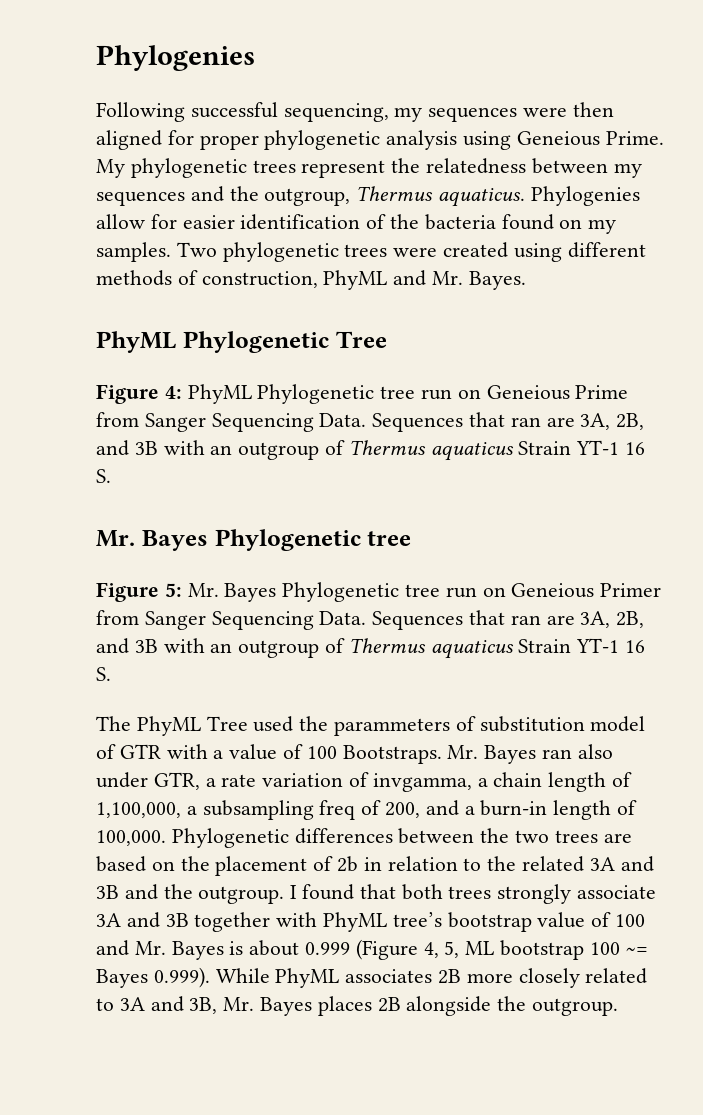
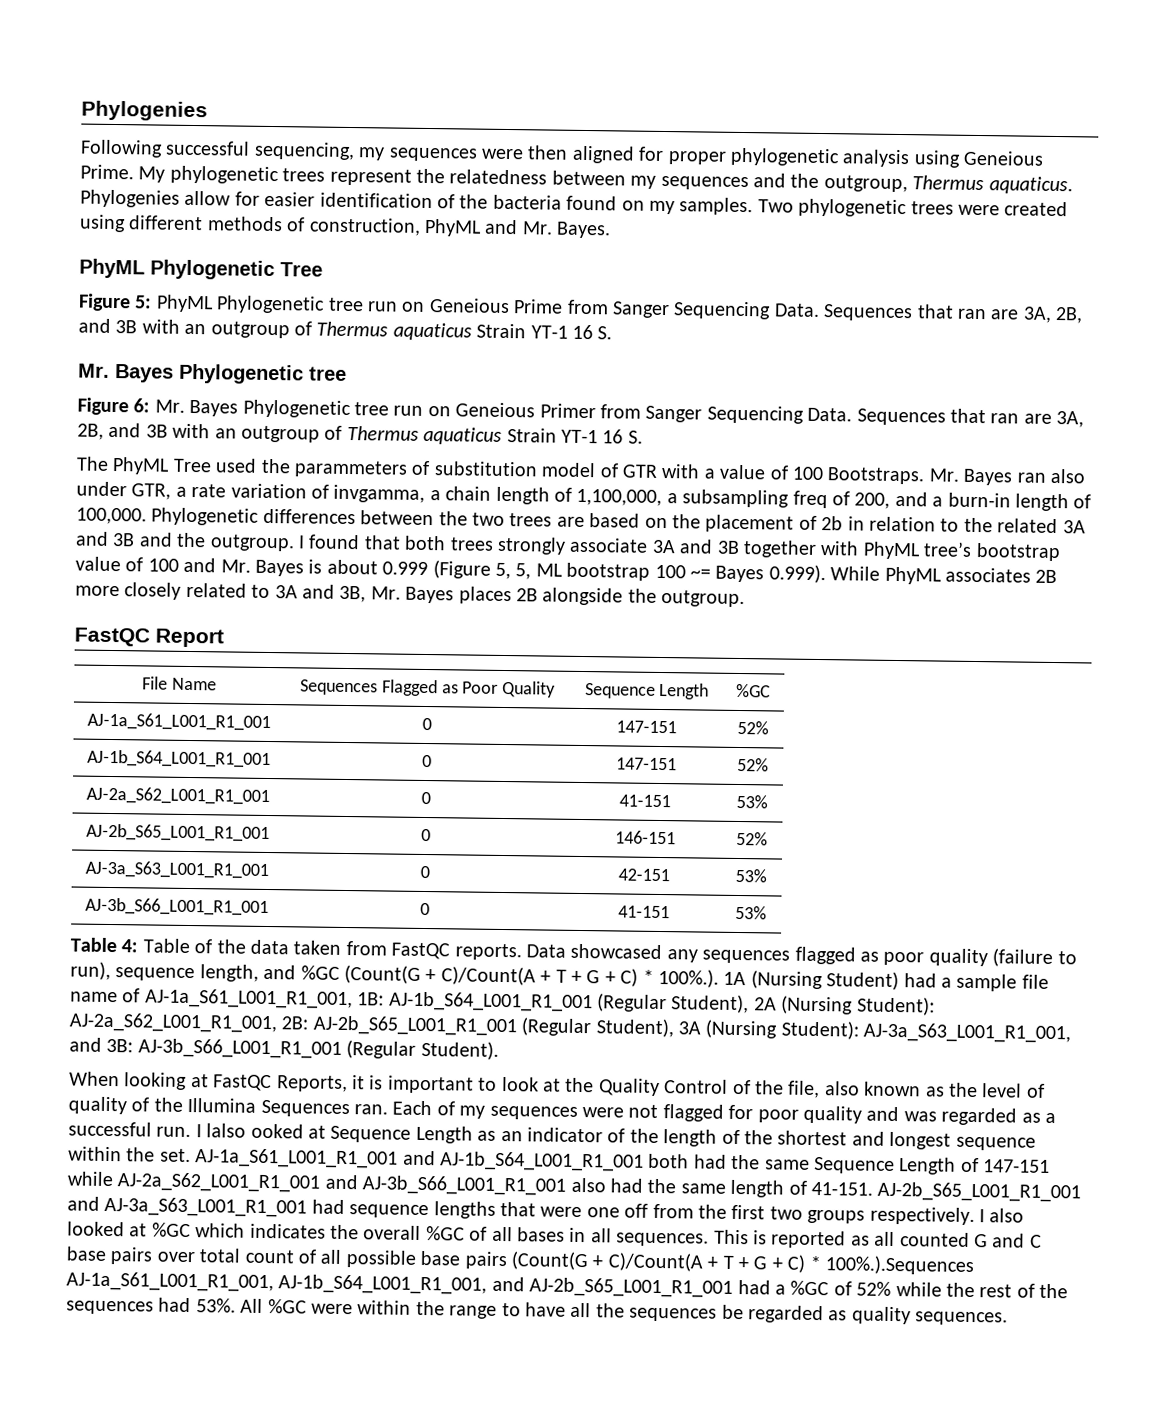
- Figure 4: PhyML Phylogenetic tree run on Geneious Prime from Sanger Sequencing Data.
+ Figure 5: PhyML Phylogenetic tree run on Geneious Prime from Sanger Sequencing Data.
- Figure 5: Mr. Bayes Phylogenetic tree run on Geneious Primer from Sanger Sequencing Data.
+ Figure 6: Mr. Bayes Phylogenetic tree run on Geneious Primer from Sanger Sequencing Data.
- I found that both trees strongly associate 3A and 3B together with PhyML tree’s bootstrap value of 100 and Mr. Bayes is about 0.999 (Figure 4, 5, ML bootstrap 100 ~= Bayes 0.999). While PhyML associates 2B more closely related to 3A and 3B, Mr. Bayes places 2B alongside the outgroup.
+ I found that both trees strongly associate 3A and 3B together with PhyML tree’s bootstrap value of 100 and Mr. Bayes is about 0.999 (Figure 5, 5, ML bootstrap 100 ~= Bayes 0.999). While PhyML associates 2B more closely related to 3A and 3B, Mr. Bayes places 2B alongside the outgroup.
+ FastQC Report
+ File Name | Sequences Flagged as Poor Quality | Sequence Length | %GC
+ AJ-1a_S61_L001_R1_001 | 0 | 147-151 | 52%
+ AJ-1b_S64_L001_R1_001 | 0 | 147-151 | 52%
+ AJ-2a_S62_L001_R1_001 | 0 | 41-151 | 53%
+ AJ-2b_S65_L001_R1_001 | 0 | 146-151 | 52%
+ AJ-3a_S63_L001_R1_001 | 0 | 42-151 | 53%
+ AJ-3b_S66_L001_R1_001 | 0 | 41-151 | 53%
+ Table 4: Table of the data taken from FastQC reports. Data showcased any sequences flagged as poor quality (failure to run), sequence length, and %GC (Count(G + C)/Count(A + T + G + C) * 100%.). 1A (Nursing Student) had a sample file name of AJ-1a_S61_L001_R1_001, 1B: AJ-1b_S64_L001_R1_001 (Regular Student), 2A (Nursing Student): AJ-2a_S62_L001_R1_001, 2B: AJ-2b_S65_L001_R1_001 (Regular Student), 3A (Nursing Student): AJ-3a_S63_L001_R1_001, and 3B: AJ-3b_S66_L001_R1_001 (Regular Student).
+ When looking at FastQC Reports, it is important to look at the Quality Control of the file, also known as the level of quality of the Illumina Sequences ran. Each of my sequences were not flagged for poor quality and was regarded as a successful run. I lalso ooked at Sequence Length as an indicator of the length of the shortest and longest sequence within the set. AJ-1a_S61_L001_R1_001 and AJ-1b_S64_L001_R1_001 both had the same Sequence Length of 147-151 while AJ-2a_S62_L001_R1_001 and AJ-3b_S66_L001_R1_001 also had the same length of 41-151. AJ-2b_S65_L001_R1_001 and AJ-3a_S63_L001_R1_001 had sequence lengths that were one off from the first two groups respectively. I also looked at %GC which indicates the overall %GC of all bases in all sequences. This is reported as all counted G and C base pairs over total count of all possible base pairs (Count(G + C)/Count(A + T + G + C) * 100%.).Sequences AJ-1a_S61_L001_R1_001, AJ-1b_S64_L001_R1_001, and AJ-2b_S65_L001_R1_001 had a %GC of 52% while the rest of the sequences had 53%. All %GC were within the range to have all the sequences be regarded as quality sequences.

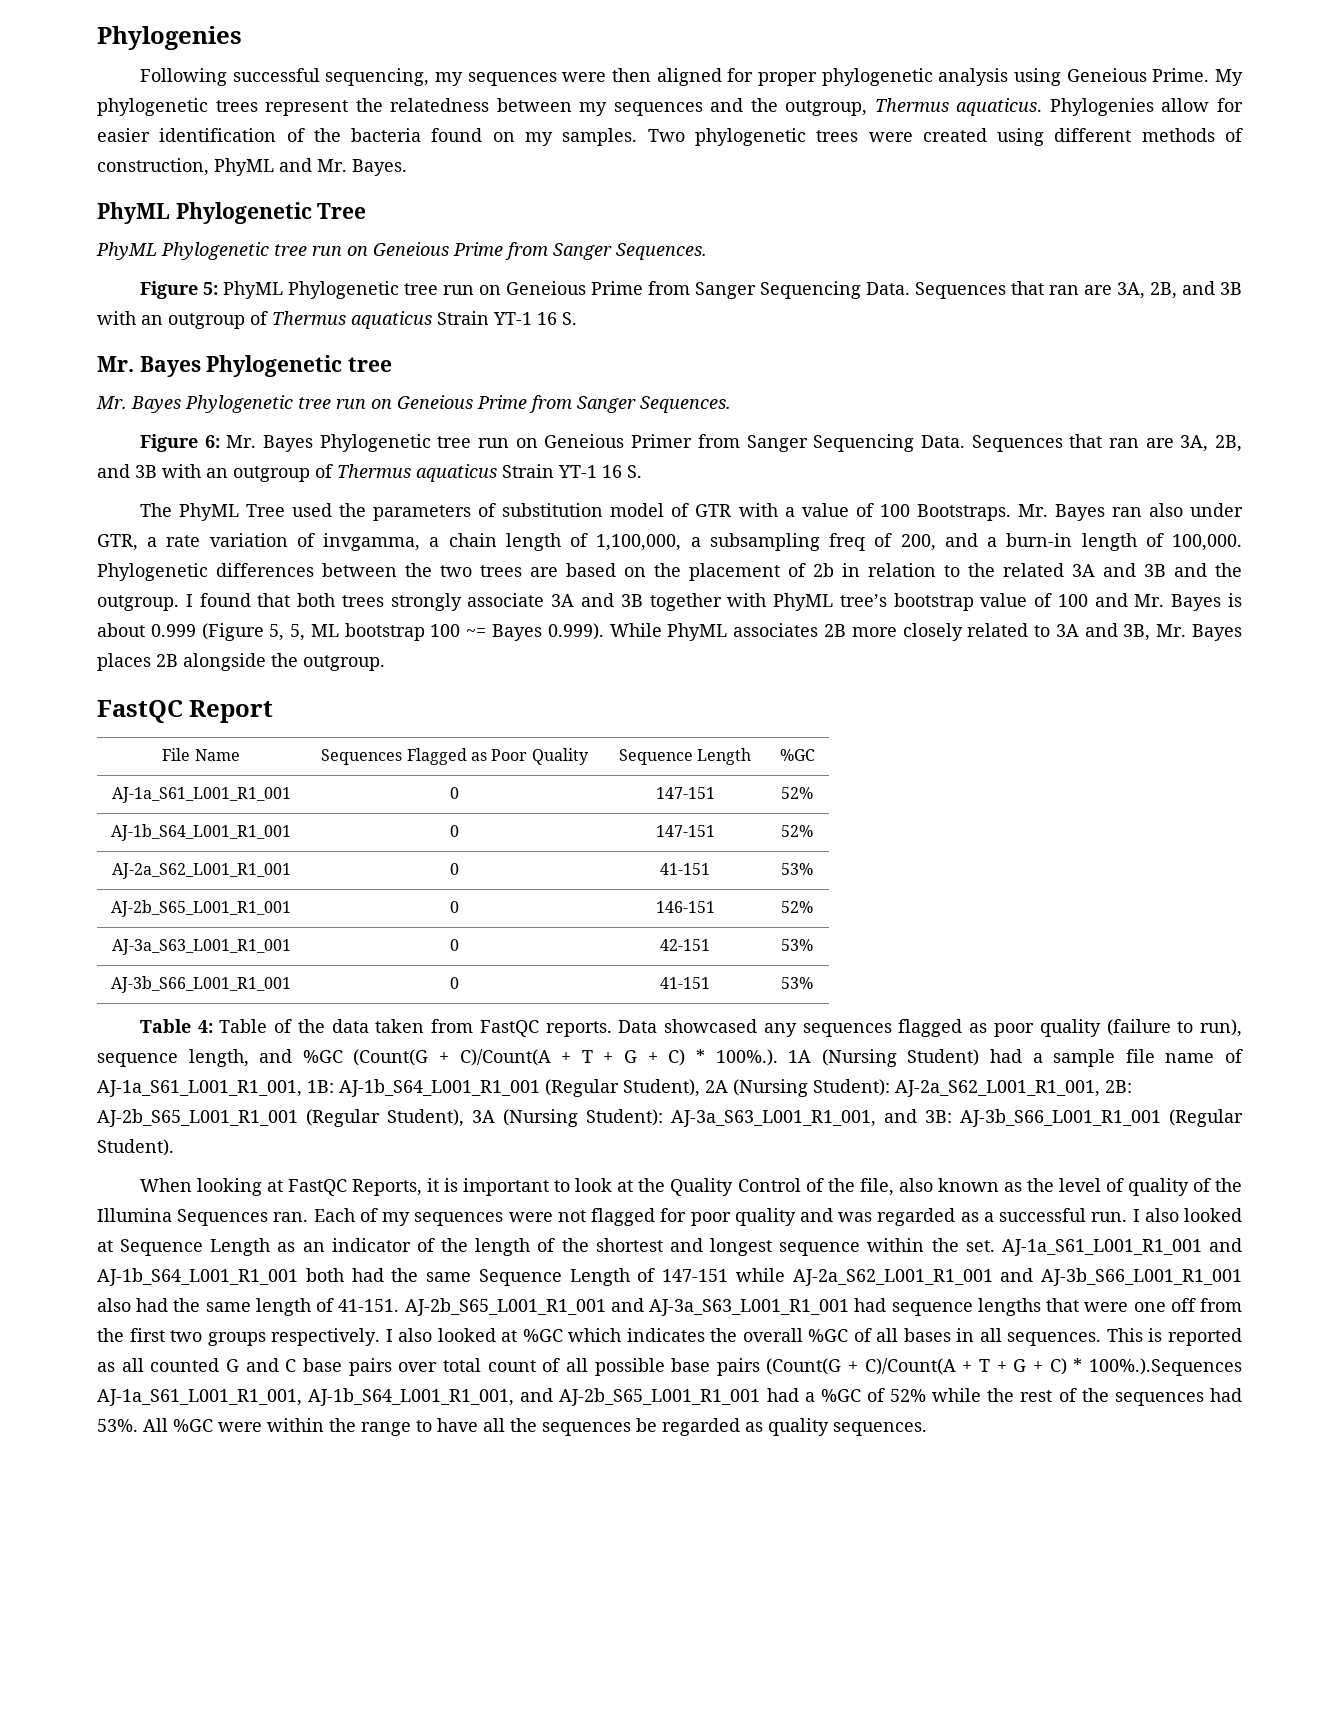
+ PhyML Phylogenetic tree run on Geneious Prime from Sanger Sequences.
+ Mr. Bayes Phylogenetic tree run on Geneious Prime from Sanger Sequences.
- The PhyML Tree used the parammeters of substitution model of GTR with a value of 100 Bootstraps.
+ The PhyML Tree used the parameters of substitution model of GTR with a value of 100 Bootstraps.
- I lalso ooked at Sequence Length as an indicator of the length of the shortest and longest sequence within the set.
+ I also looked at Sequence Length as an indicator of the length of the shortest and longest sequence within the set.

